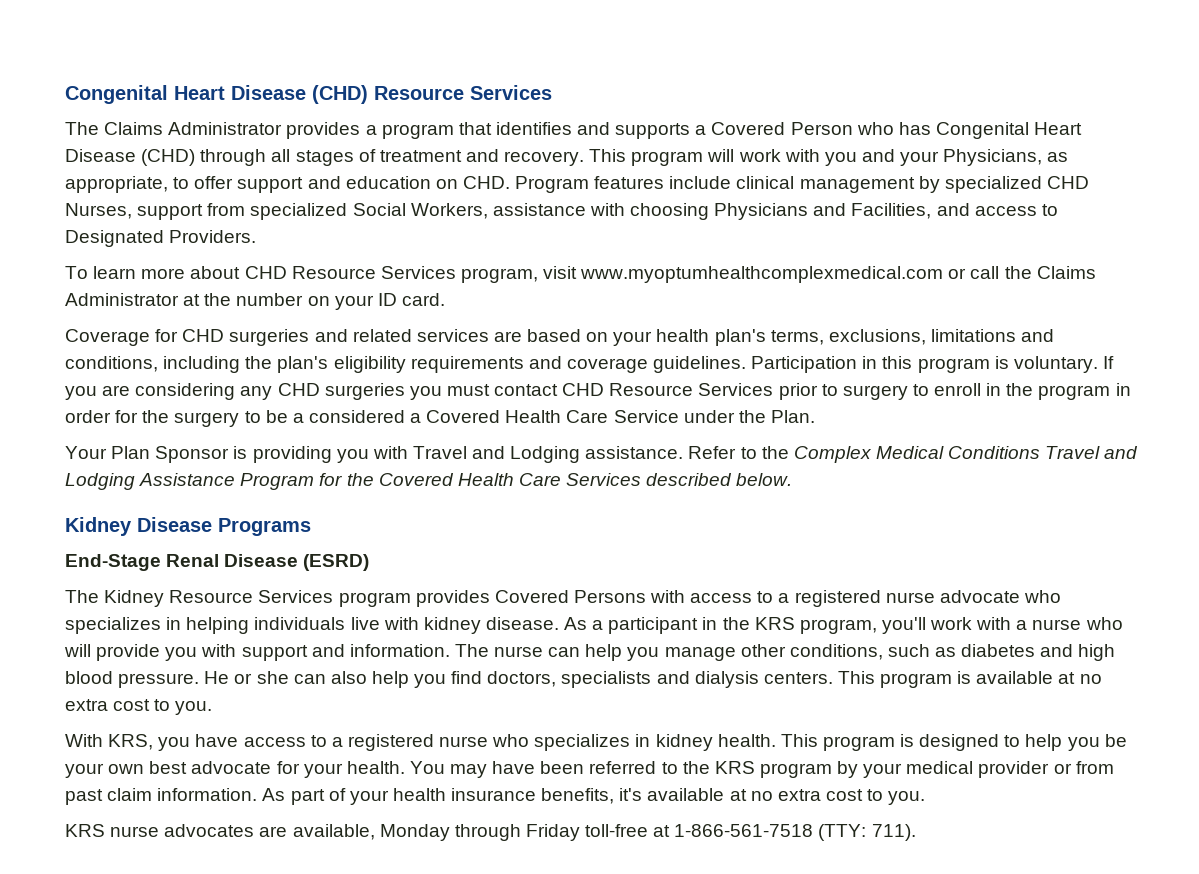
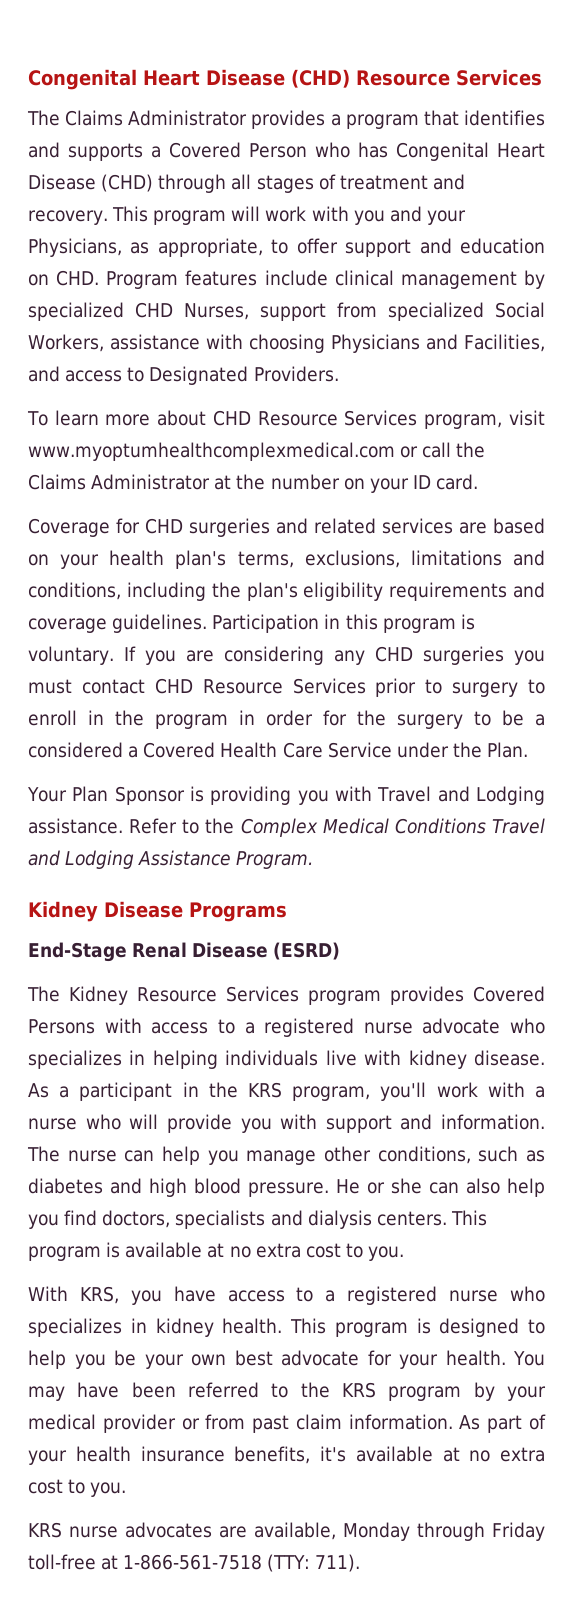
- Refer to the Complex Medical Conditions Travel and Lodging Assistance Program for the Covered Health Care Services described below.
+ Refer to the Complex Medical Conditions Travel and Lodging Assistance Program.

